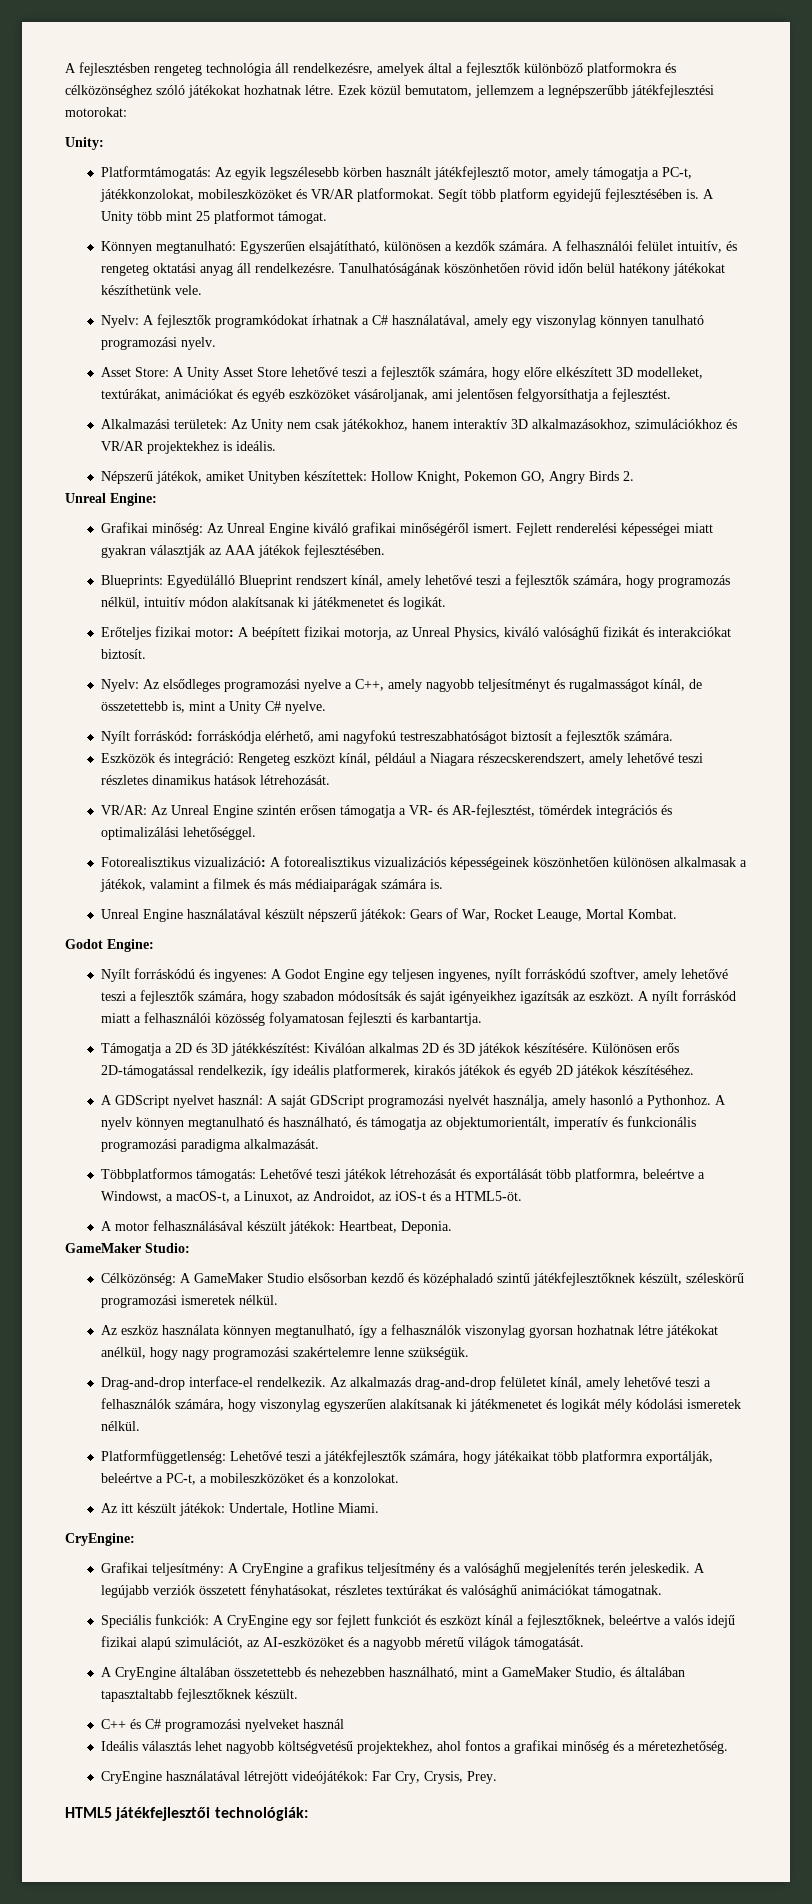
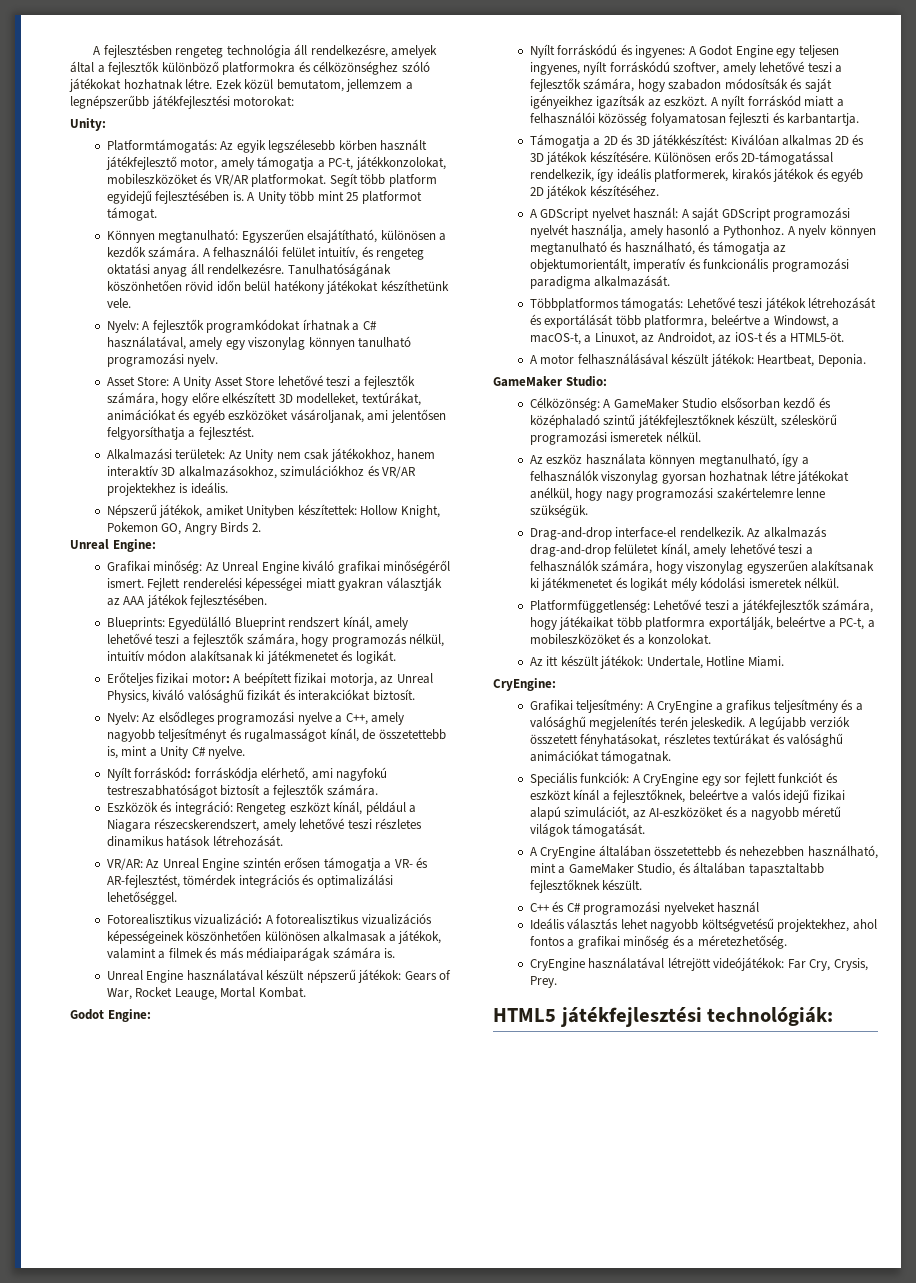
- HTML5 játékfejlesztői technológiák:
+ HTML5 játékfejlesztési technológiák:

